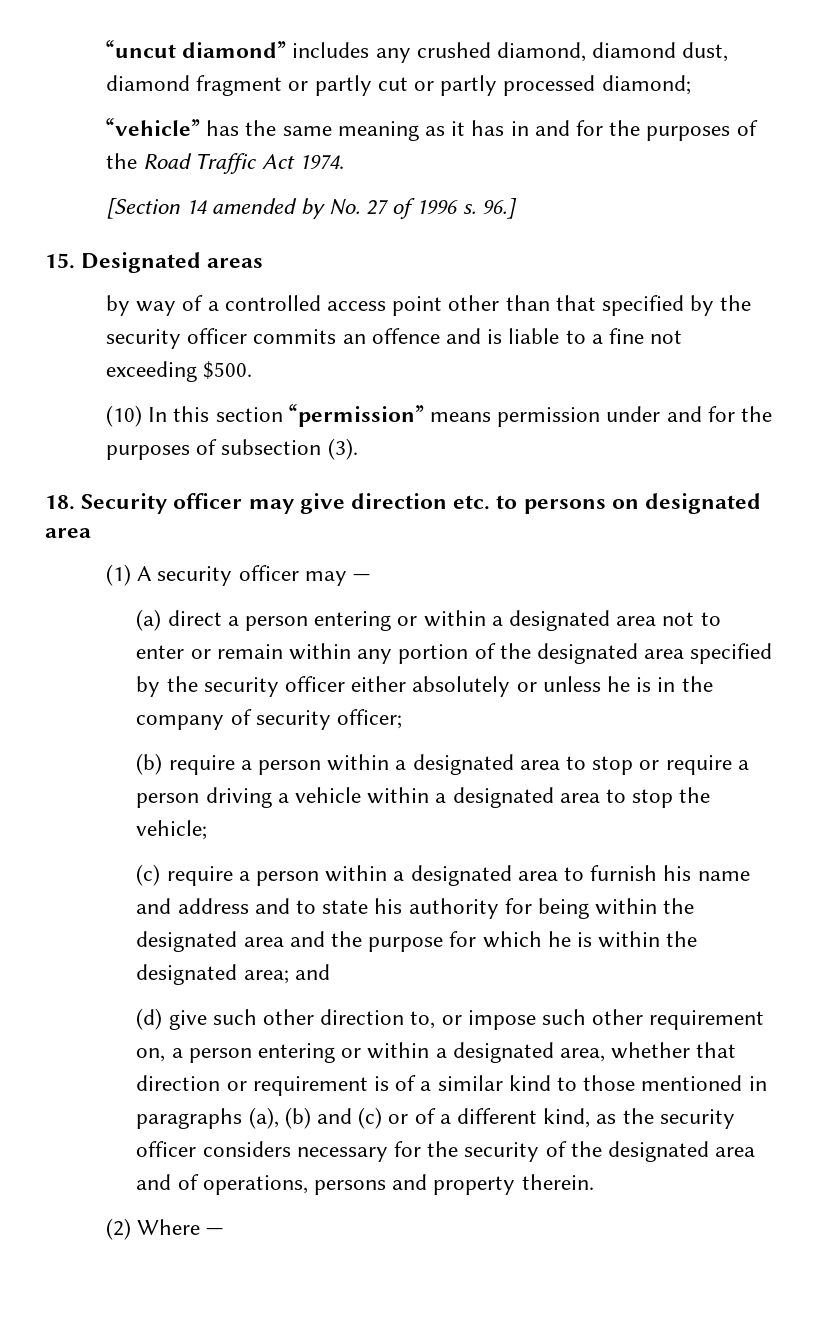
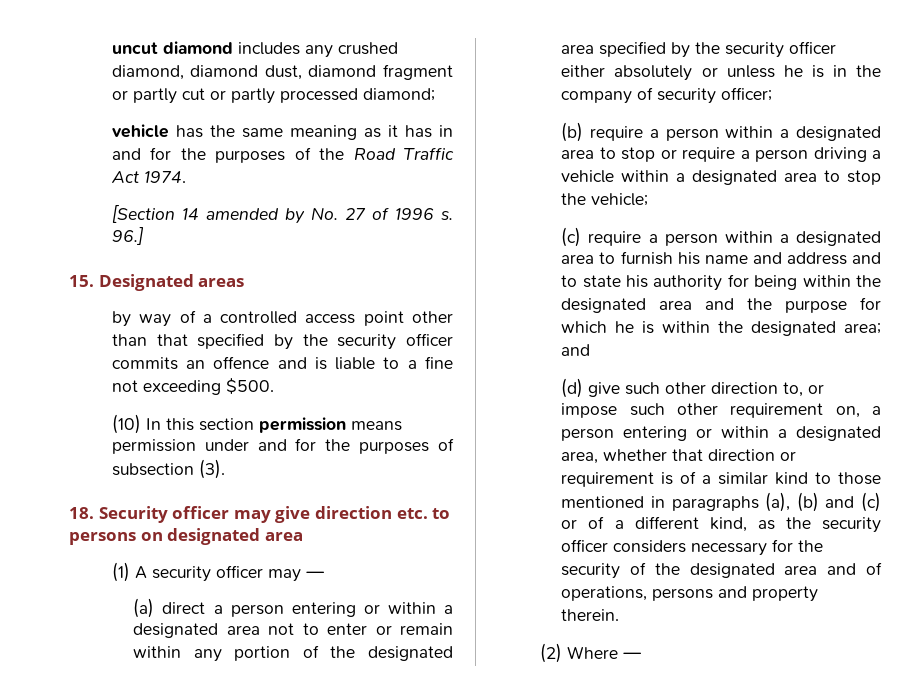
- “uncut diamond” includes any crushed diamond, diamond dust, diamond fragment or partly cut or partly processed diamond;
+ uncut diamond includes any crushed diamond, diamond dust, diamond fragment or partly cut or partly processed diamond;
- “vehicle” has the same meaning as it has in and for the purposes of the Road Traffic Act 1974.
+ vehicle has the same meaning as it has in and for the purposes of the Road Traffic Act 1974.
- (10) In this section “permission” means permission under and for the purposes of subsection (3).
+ (10) In this section permission means permission under and for the purposes of subsection (3).

